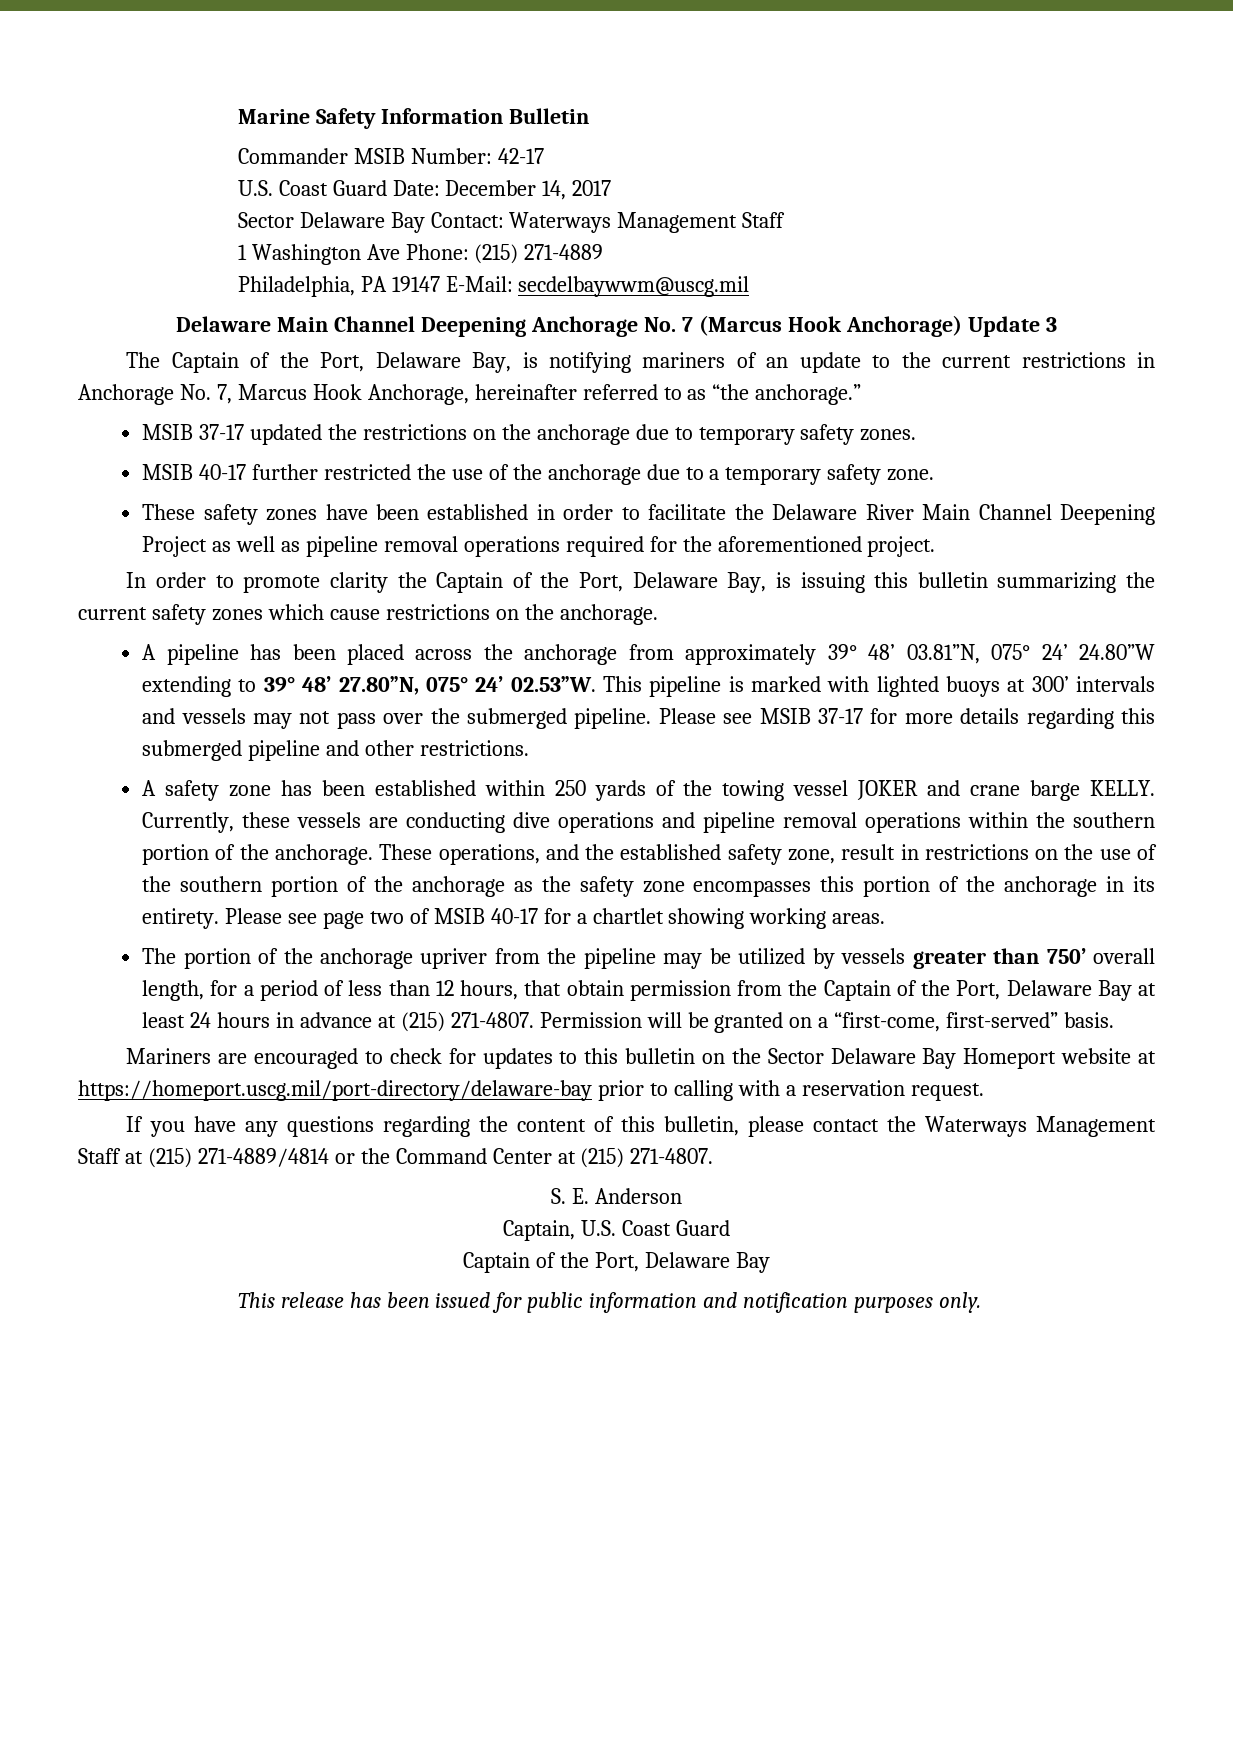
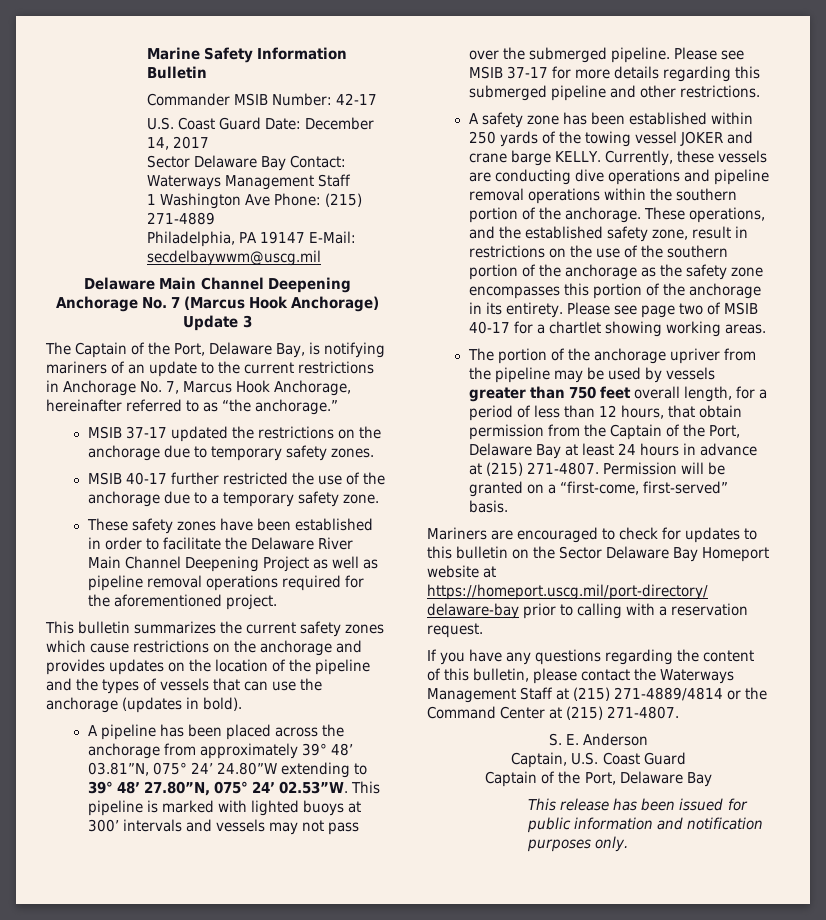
- In order to promote clarity the Captain of the Port, Delaware Bay, is issuing this bulletin summarizing the current safety zones which cause restrictions on the anchorage.
+ This bulletin summarizes the current safety zones which cause restrictions on the anchorage and provides updates on the location of the pipeline and the types of vessels that can use the anchorage (updates in bold).
- The portion of the anchorage upriver from the pipeline may be utilized by vessels greater than 750’ overall length, for a period of less than 12 hours, that obtain permission from the Captain of the Port, Delaware Bay at least 24 hours in advance at (215) 271-4807.
+ The portion of the anchorage upriver from the pipeline may be used by vessels greater than 750 feet overall length, for a period of less than 12 hours, that obtain permission from the Captain of the Port, Delaware Bay at least 24 hours in advance at (215) 271-4807.

